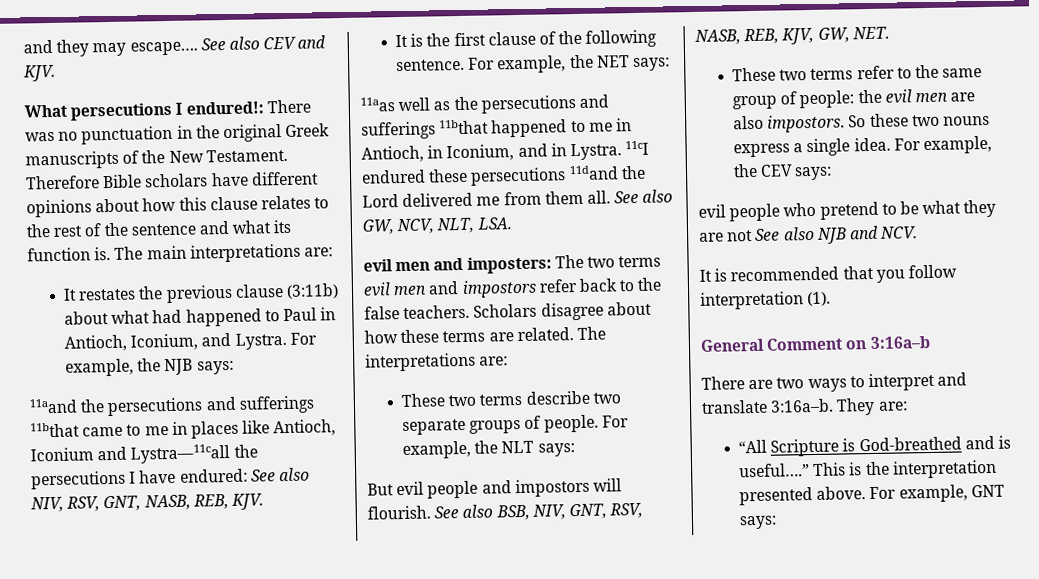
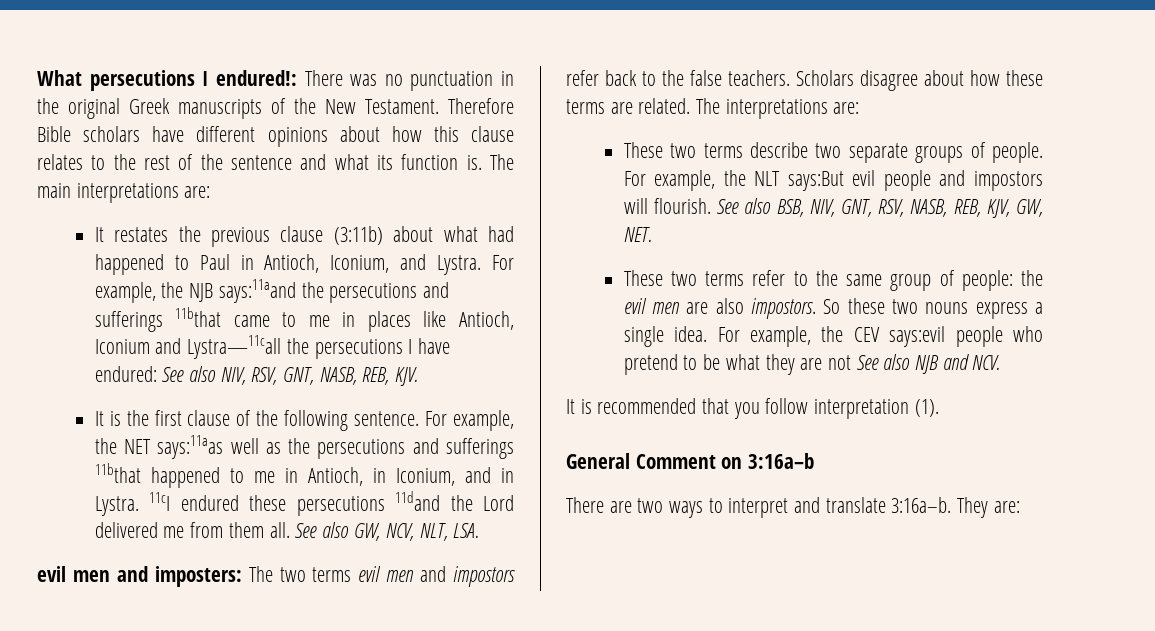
- and they may escape…. See also CEV and KJV.
- For example, the NJB says:
- 11aand the persecutions and sufferings 11bthat came to me in places like Antioch, Iconium and Lystra—11call the persecutions I have endured: See also NIV, RSV, GNT, NASB, REB, KJV.
+ For example, the NJB says:11aand the persecutions and sufferings 11bthat came to me in places like Antioch, Iconium and Lystra—11call the persecutions I have endured: See also NIV, RSV, GNT, NASB, REB, KJV.
- For example, the NET says:
- 11aas well as the persecutions and sufferings 11bthat happened to me in Antioch, in Iconium, and in Lystra.
+ For example, the NET says:11aas well as the persecutions and sufferings 11bthat happened to me in Antioch, in Iconium, and in Lystra.
- For example, the NLT says:
- But evil people and impostors will flourish.
+ For example, the NLT says:But evil people and impostors will flourish.
- For example, the CEV says:
- evil people who pretend to be what they are not See also NJB and NCV.
+ For example, the CEV says:evil people who pretend to be what they are not See also NJB and NCV.
- “All Scripture is God-breathed and is useful….” This is the interpretation presented above. For example, GNT says:

